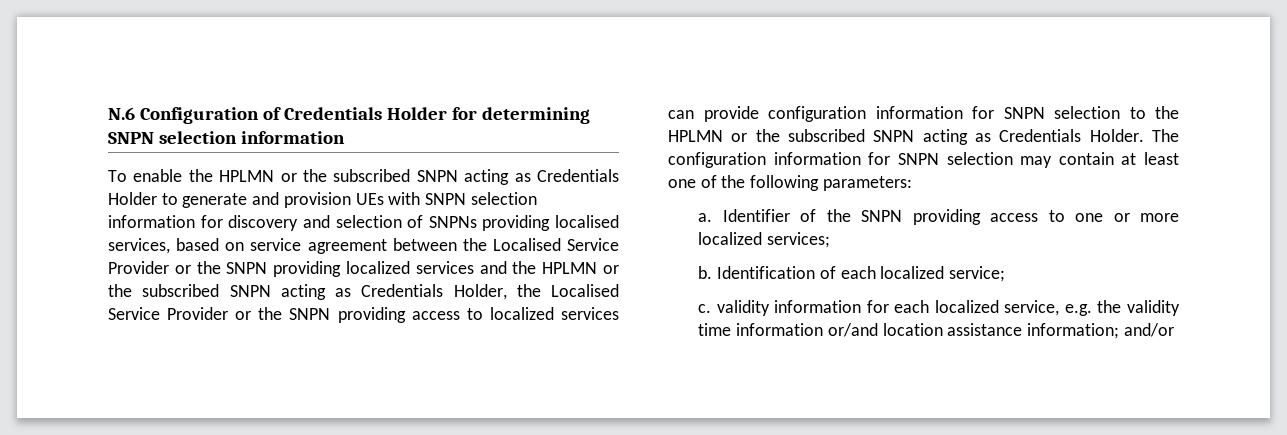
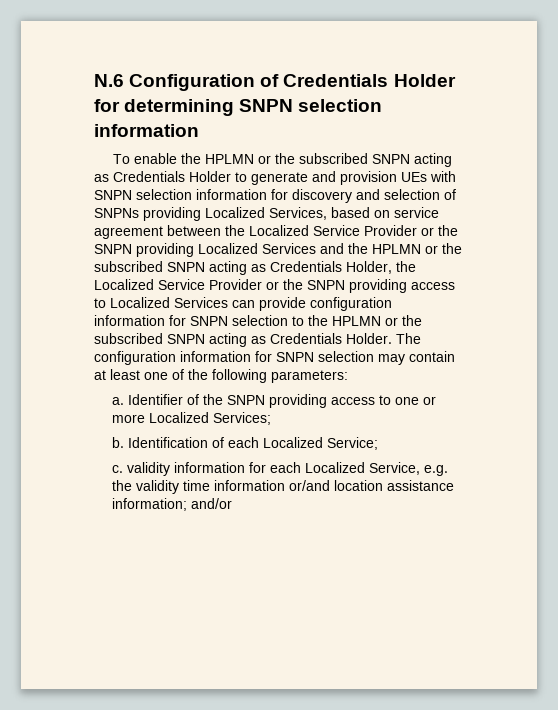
- To enable the HPLMN or the subscribed SNPN acting as Credentials Holder to generate and provision UEs with SNPN selection information for discovery and selection of SNPNs providing localised services, based on service agreement between the Localised Service Provider or the SNPN providing localized services and the HPLMN or the subscribed SNPN acting as Credentials Holder, the Localised Service Provider or the SNPN providing access to localized services can provide configuration information for SNPN selection to the HPLMN or the subscribed SNPN acting as Credentials Holder.
+ To enable the HPLMN or the subscribed SNPN acting as Credentials Holder to generate and provision UEs with SNPN selection information for discovery and selection of SNPNs providing Localized Services, based on service agreement between the Localized Service Provider or the SNPN providing Localized Services and the HPLMN or the subscribed SNPN acting as Credentials Holder, the Localized Service Provider or the SNPN providing access to Localized Services can provide configuration information for SNPN selection to the HPLMN or the subscribed SNPN acting as Credentials Holder.
- Identifier of the SNPN providing access to one or more localized services;
+ Identifier of the SNPN providing access to one or more Localized Services;
- Identification of each localized service;
+ Identification of each Localized Service;
- c. validity information for each localized service, e.g. the validity time information or/and location assistance information; and/or
+ c. validity information for each Localized Service, e.g. the validity time information or/and location assistance information; and/or

